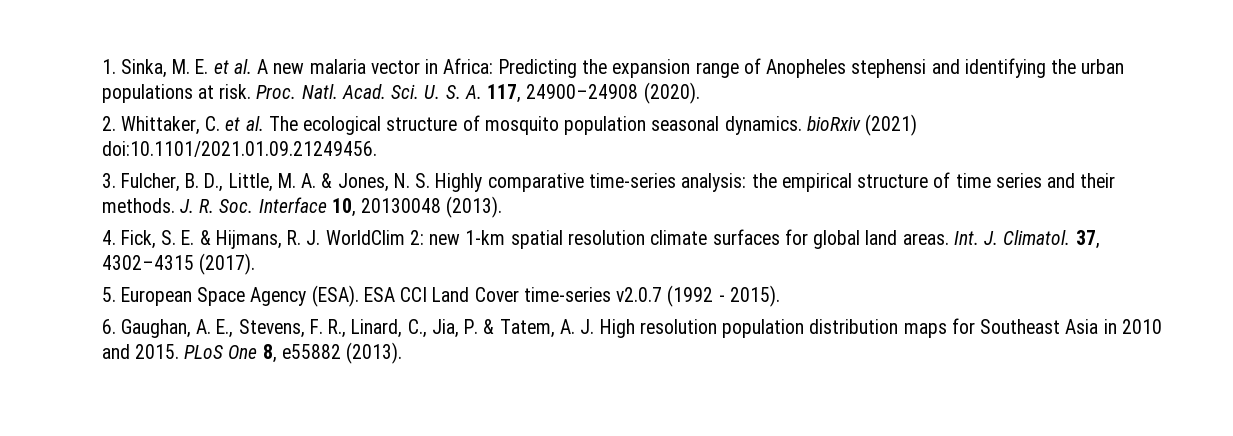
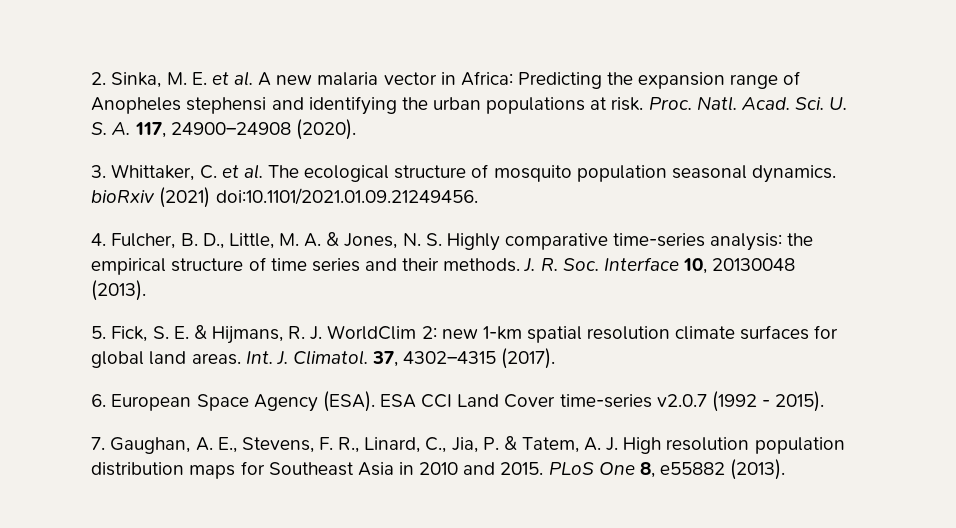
- 1. Sinka, M. E. et al. A new malaria vector in Africa: Predicting the expansion range of Anopheles stephensi and identifying the urban populations at risk.
+ 2. Sinka, M. E. et al. A new malaria vector in Africa: Predicting the expansion range of Anopheles stephensi and identifying the urban populations at risk.
- 2. Whittaker, C. et al. The ecological structure of mosquito population seasonal dynamics. bioRxiv (2021) doi:10.1101/2021.01.09.21249456.
+ 3. Whittaker, C. et al. The ecological structure of mosquito population seasonal dynamics. bioRxiv (2021) doi:10.1101/2021.01.09.21249456.
- 3. Fulcher, B. D., Little, M. A. & Jones, N. S. Highly comparative time-series analysis: the empirical structure of time series and their methods.
+ 4. Fulcher, B. D., Little, M. A. & Jones, N. S. Highly comparative time-series analysis: the empirical structure of time series and their methods.
- 4. Fick, S. E. & Hijmans, R. J. WorldClim 2: new 1‐km spatial resolution climate surfaces for global land areas.
+ 5. Fick, S. E. & Hijmans, R. J. WorldClim 2: new 1‐km spatial resolution climate surfaces for global land areas.
- 5. European Space Agency (ESA).
+ 6. European Space Agency (ESA).
- 6. Gaughan, A. E., Stevens, F. R., Linard, C., Jia, P. & Tatem, A. J. High resolution population distribution maps for Southeast Asia in 2010 and 2015.
+ 7. Gaughan, A. E., Stevens, F. R., Linard, C., Jia, P. & Tatem, A. J. High resolution population distribution maps for Southeast Asia in 2010 and 2015.

